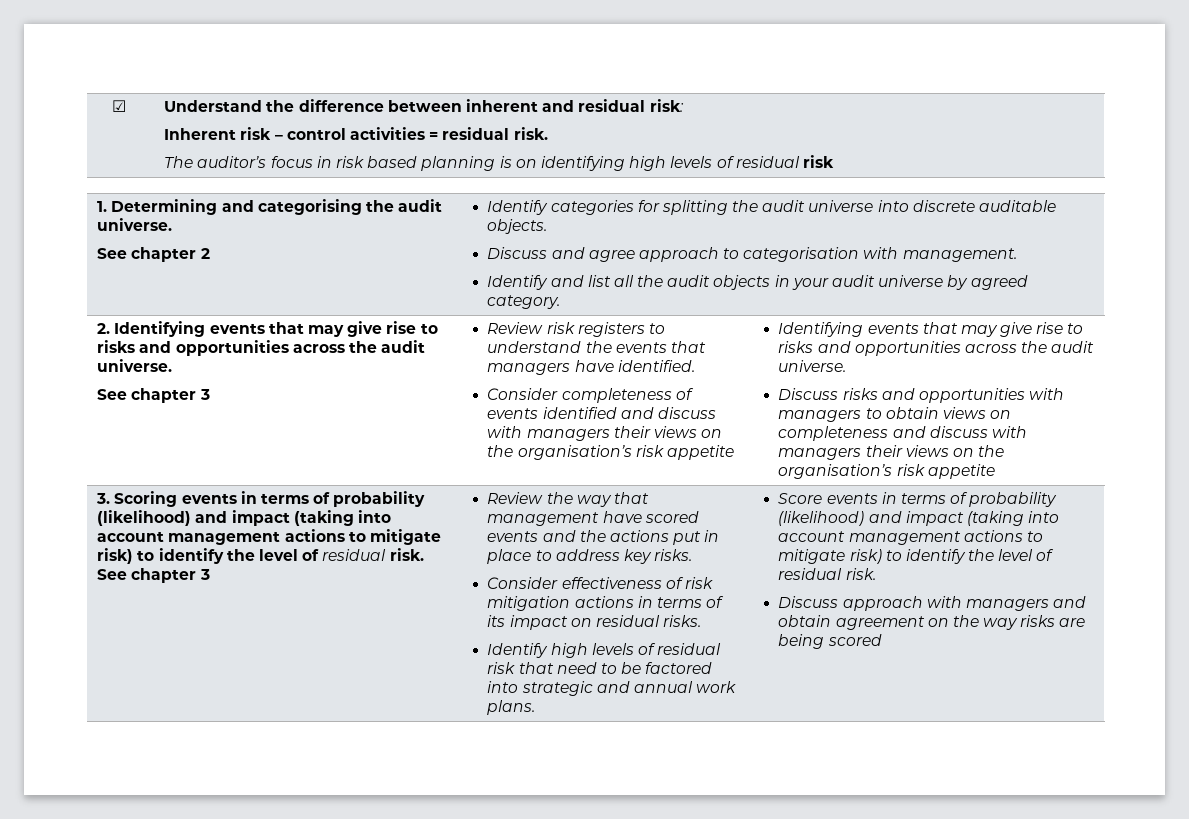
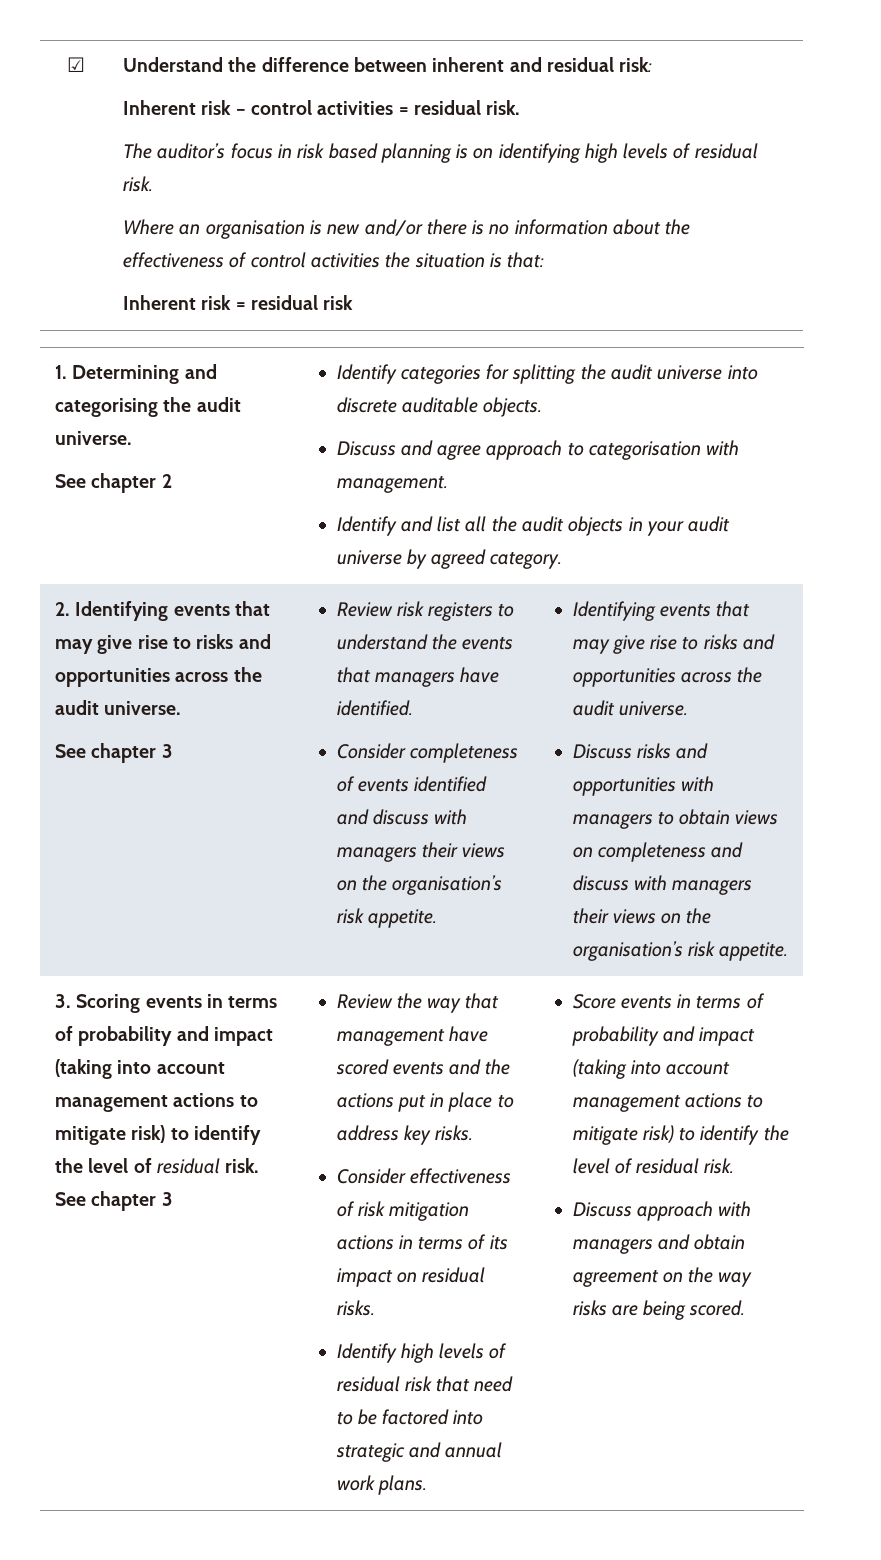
- The auditor’s focus in risk based planning is on identifying high levels of residual risk
+ The auditor’s focus in risk based planning is on identifying high levels of residual risk.
+ Where an organisation is new and/or there is no information about the effectiveness of control activities the situation is that:
+ Inherent risk = residual risk
- Consider completeness of events identified and discuss with managers their views on the organisation’s risk appetite
+ Consider completeness of events identified and discuss with managers their views on the organisation’s risk appetite.
- Discuss risks and opportunities with managers to obtain views on completeness and discuss with managers their views on the organisation’s risk appetite
+ Discuss risks and opportunities with managers to obtain views on completeness and discuss with managers their views on the organisation’s risk appetite.
- 3. Scoring events in terms of probability (likelihood) and impact (taking into account management actions to mitigate risk) to identify the level of residual risk.
+ 3. Scoring events in terms of probability and impact (taking into account management actions to mitigate risk) to identify the level of residual risk.
- Score events in terms of probability (likelihood) and impact (taking into account management actions to mitigate risk) to identify the level of residual risk.
+ Score events in terms of probability and impact (taking into account management actions to mitigate risk) to identify the level of residual risk.
- Discuss approach with managers and obtain agreement on the way risks are being scored
+ Discuss approach with managers and obtain agreement on the way risks are being scored.

